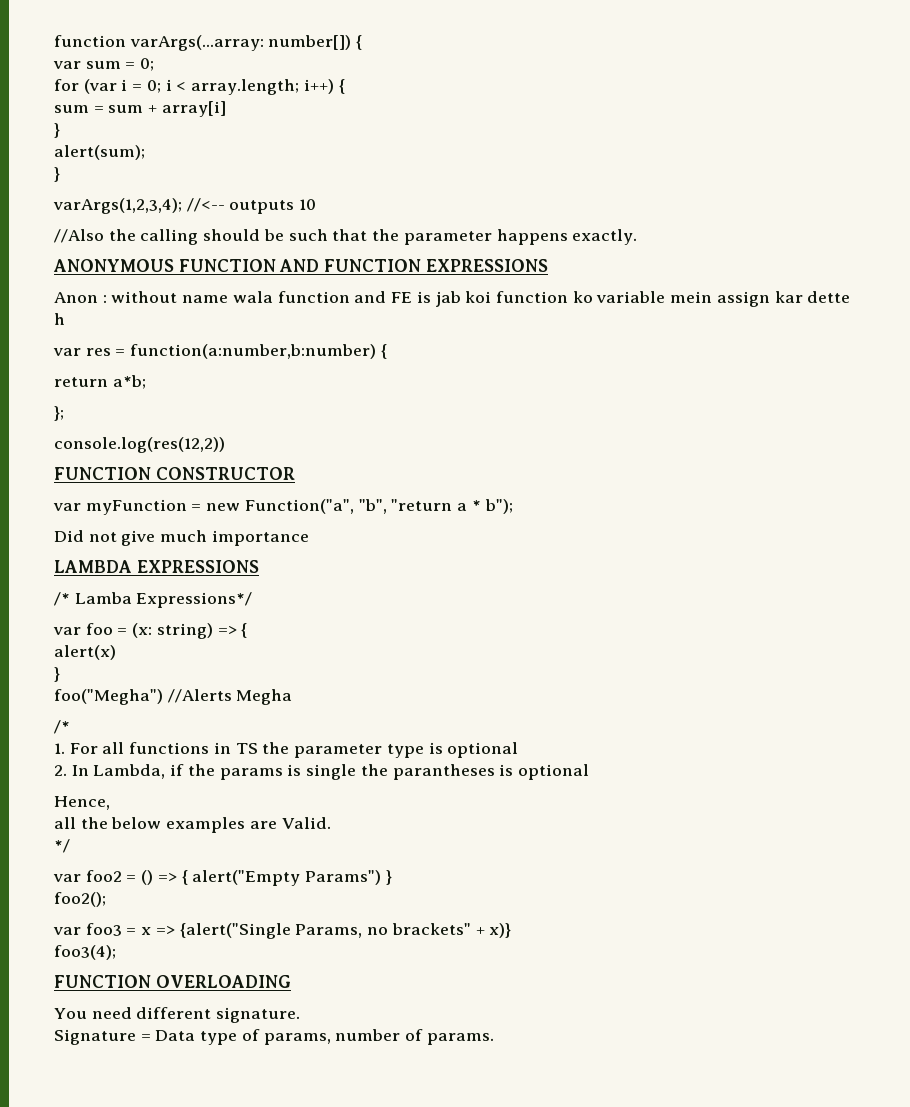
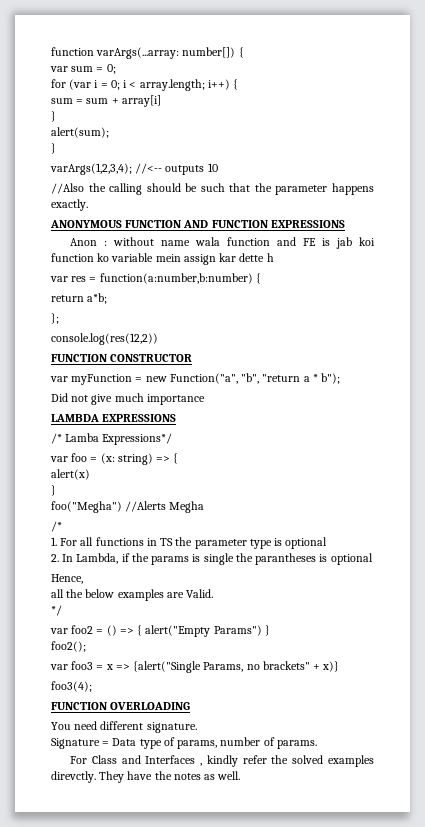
+ For Class and Interfaces , kindly refer the solved examples direvctly. They have the notes as well.

